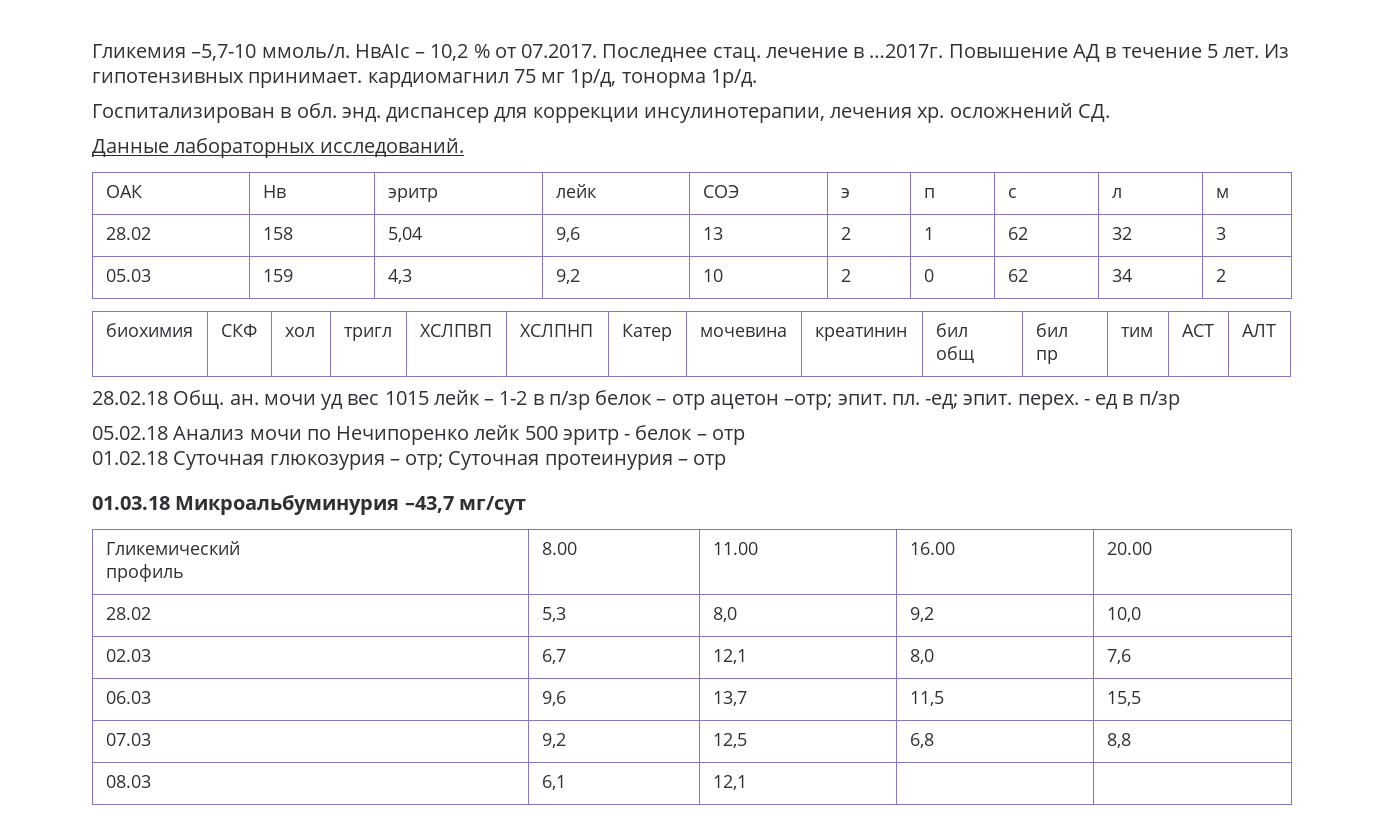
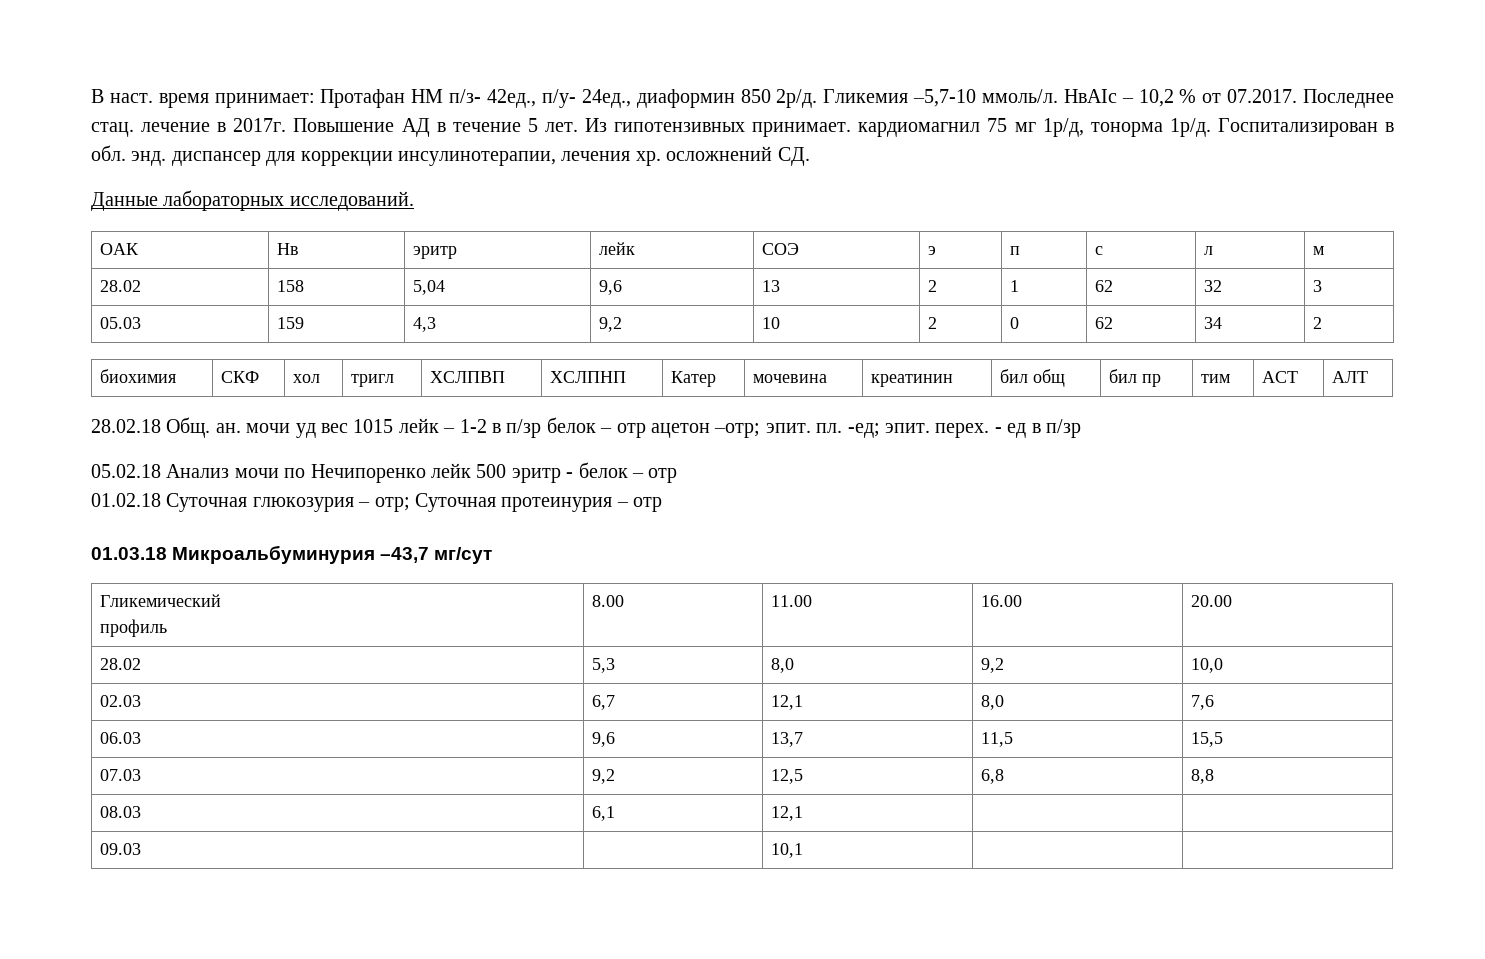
+ В наст. время принимает: Протафан НМ п/з- 42ед., п/у- 24ед., диаформин 850 2р/д.
- НвАIс – 10,2 % от 07.2017. Последнее стац. лечение в …2017г.
+ НвАIс – 10,2 % от 07.2017. Последнее стац. лечение в 2017г.
- Из гипотензивных принимает. кардиомагнил 75 мг 1р/д, тонорма 1р/д.
- Госпитализирован в обл. энд. диспансер для коррекции инсулинотерапии, лечения хр. осложнений СД.
+ Из гипотензивных принимает. кардиомагнил 75 мг 1р/д, тонорма 1р/д. Госпитализирован в обл. энд. диспансер для коррекции инсулинотерапии, лечения хр. осложнений СД.
+ 09.03 | | 10,1 | |

